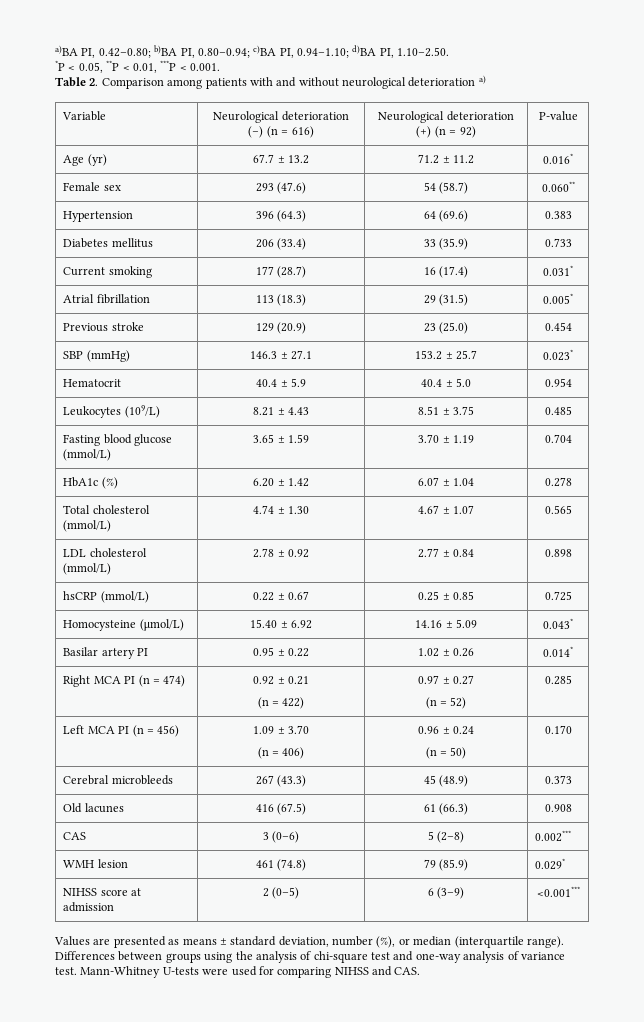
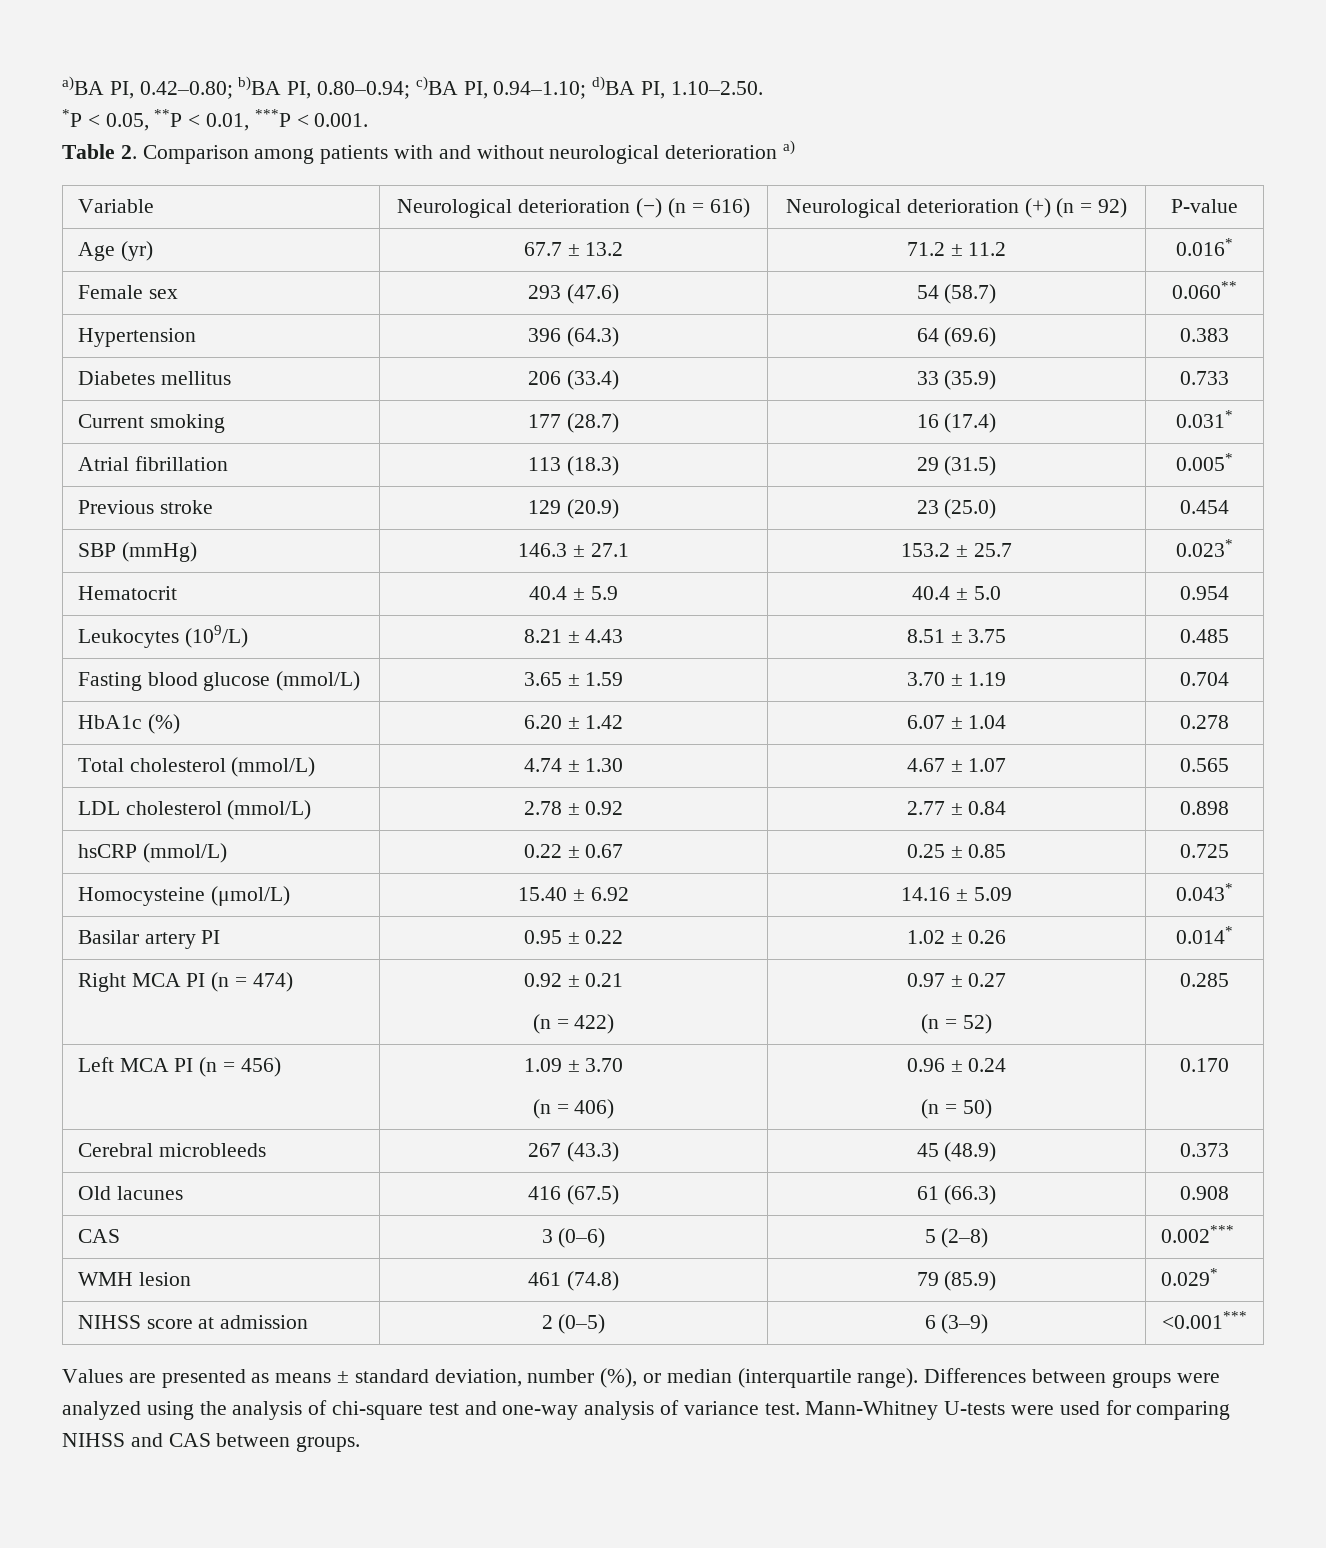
- Differences between groups using the analysis of chi-square test and one-way analysis of variance test.
+ Differences between groups were analyzed using the analysis of chi-square test and one-way analysis of variance test.
- Mann-Whitney U-tests were used for comparing NIHSS and CAS.
+ Mann-Whitney U-tests were used for comparing NIHSS and CAS between groups.

